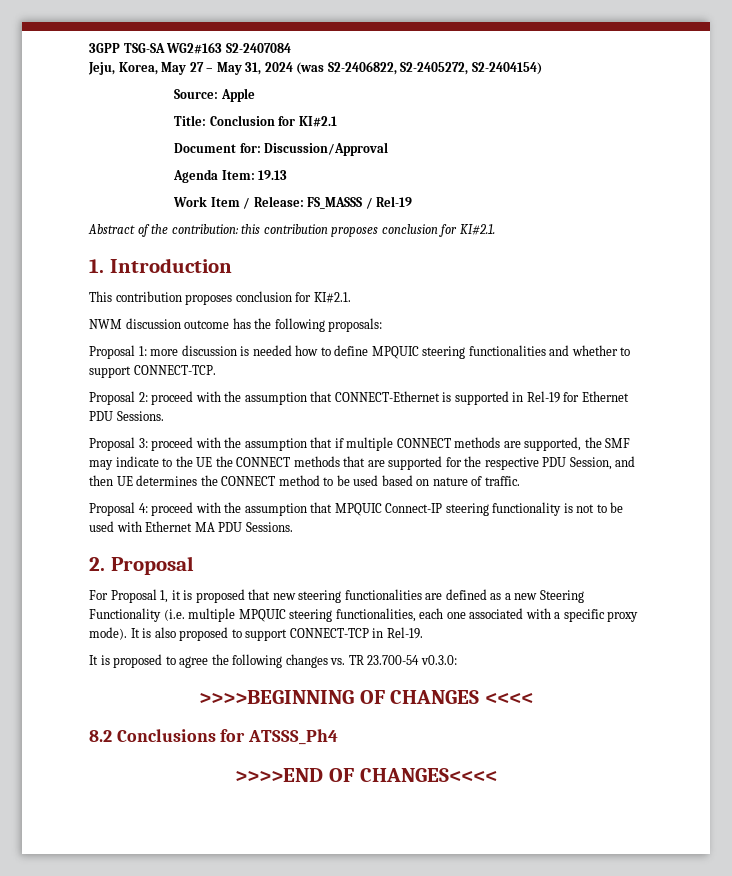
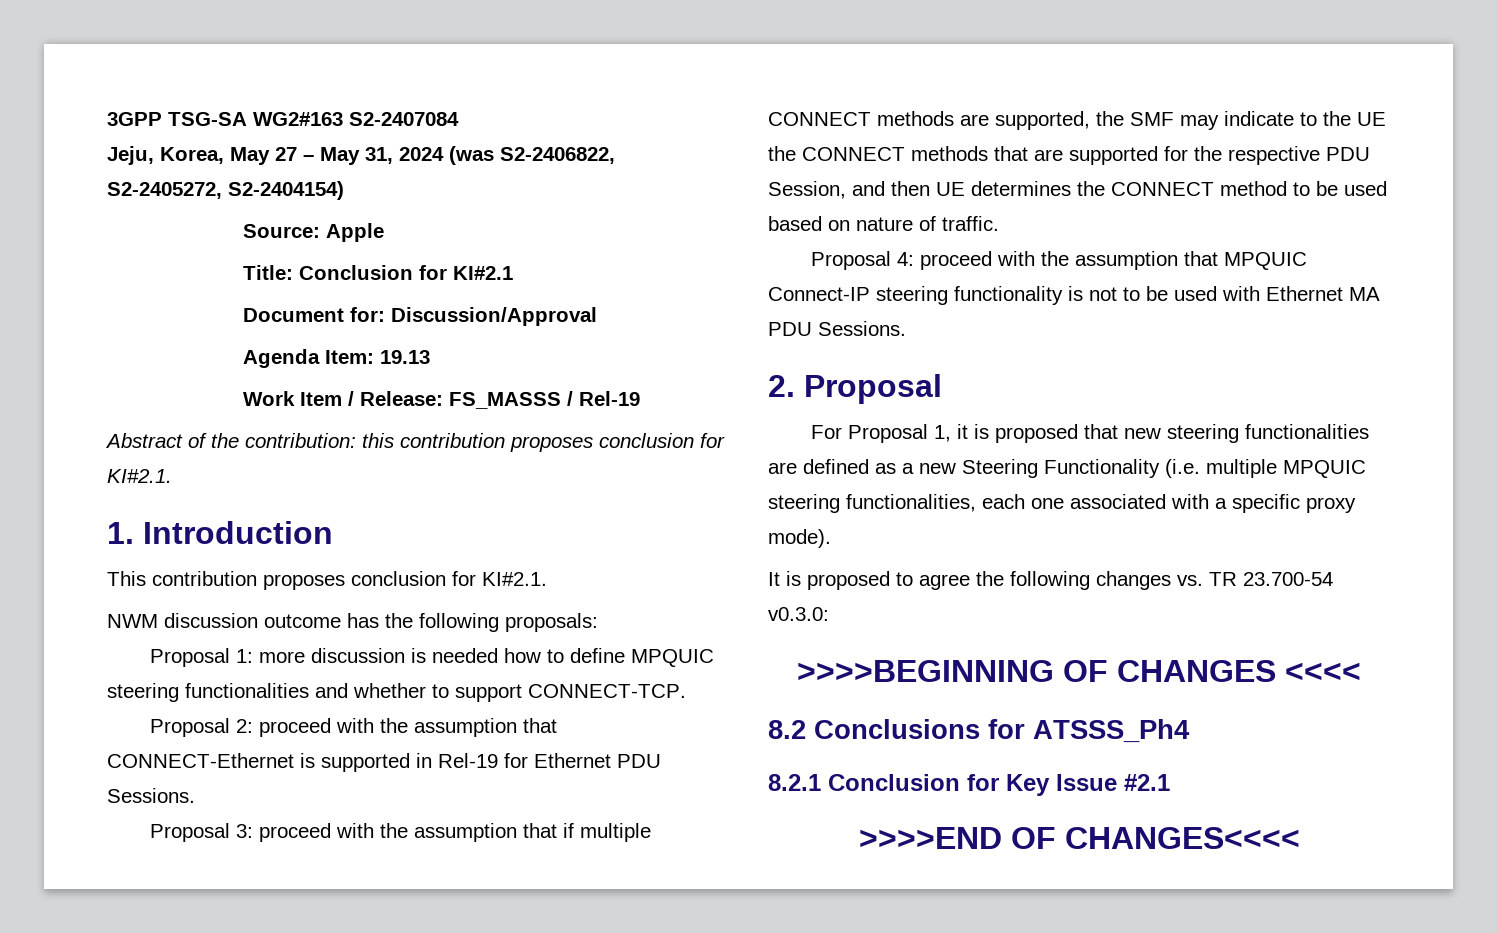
- It is also proposed to support CONNECT-TCP in Rel-19.
+ 8.2.1 Conclusion for Key Issue #2.1

